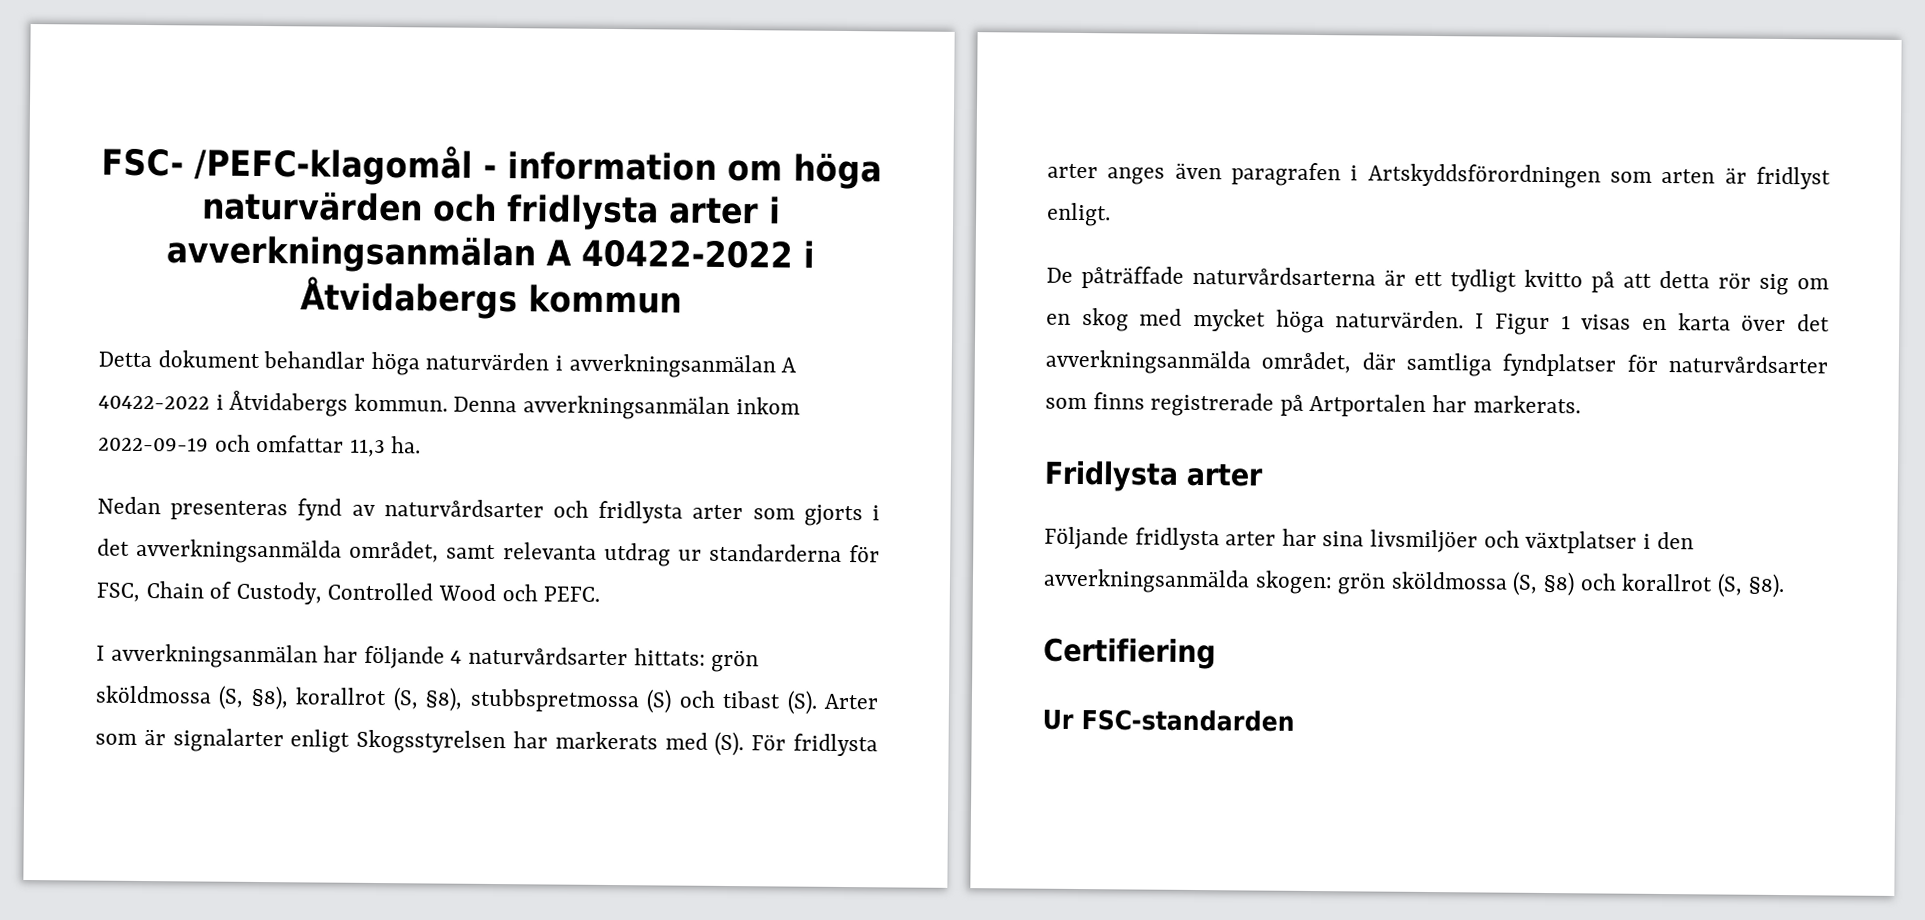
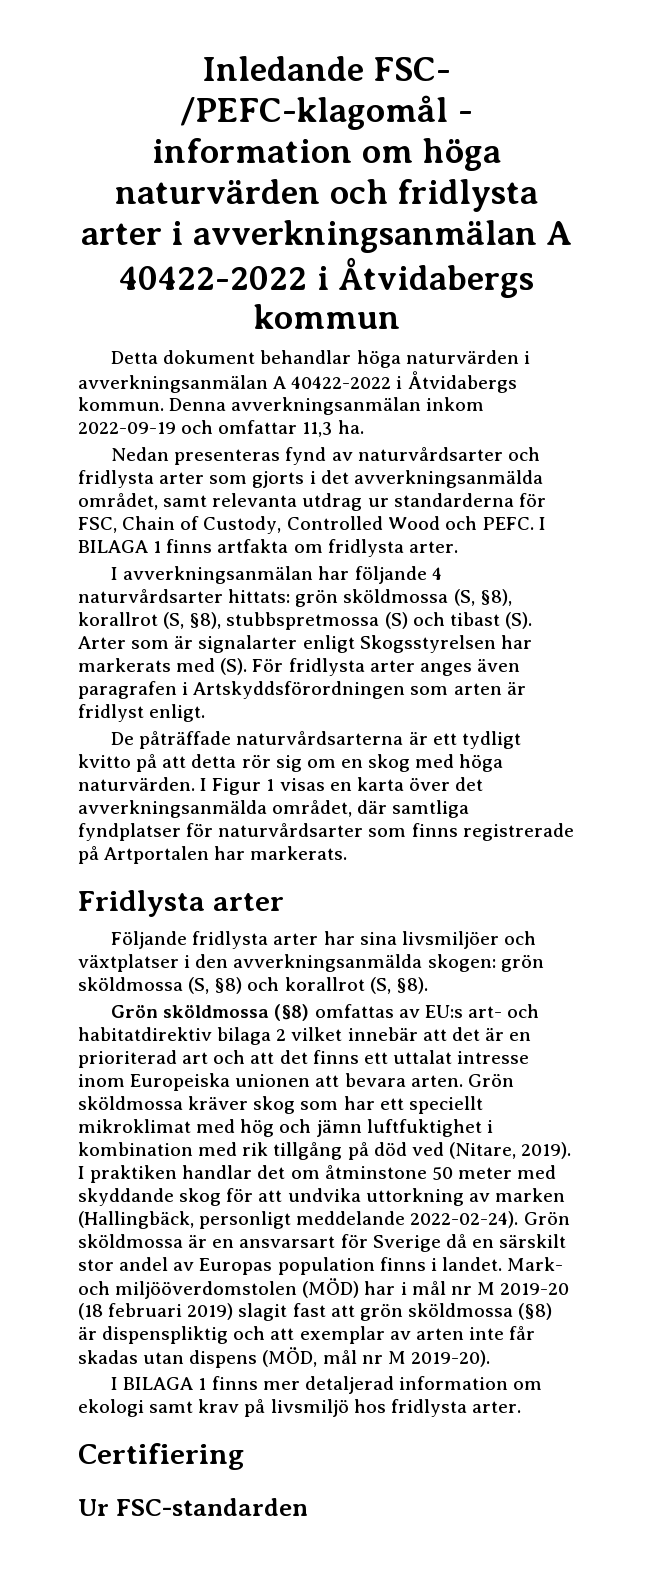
- FSC- /PEFC-klagomål - information om höga naturvärden och fridlysta arter i avverkningsanmälan A 40422-2022 i Åtvidabergs kommun
+ Inledande FSC- /PEFC-klagomål - information om höga naturvärden och fridlysta arter i avverkningsanmälan A 40422-2022 i Åtvidabergs kommun
+ I BILAGA 1 finns artfakta om fridlysta arter.
- De påträffade naturvårdsarterna är ett tydligt kvitto på att detta rör sig om en skog med mycket höga naturvärden.
+ De påträffade naturvårdsarterna är ett tydligt kvitto på att detta rör sig om en skog med höga naturvärden.
+ Grön sköldmossa (§8) omfattas av EU:s art- och habitatdirektiv bilaga 2 vilket innebär att det är en prioriterad art och att det finns ett uttalat intresse inom Europeiska unionen att bevara arten. Grön sköldmossa kräver skog som har ett speciellt mikroklimat med hög och jämn luftfuktighet i kombination med rik tillgång på död ved (Nitare, 2019). I praktiken handlar det om åtminstone 50 meter med skyddande skog för att undvika uttorkning av marken (Hallingbäck, personligt meddelande 2022-02-24). Grön sköldmossa är en ansvarsart för Sverige då en särskilt stor andel av Europas population finns i landet. Mark- och miljööverdomstolen (MÖD) har i mål nr M 2019-20 (18 februari 2019) slagit fast att grön sköldmossa (§8) är dispenspliktig och att exemplar av arten inte får skadas utan dispens (MÖD, mål nr M 2019-20).
+ I BILAGA 1 finns mer detaljerad information om ekologi samt krav på livsmiljö hos fridlysta arter.

